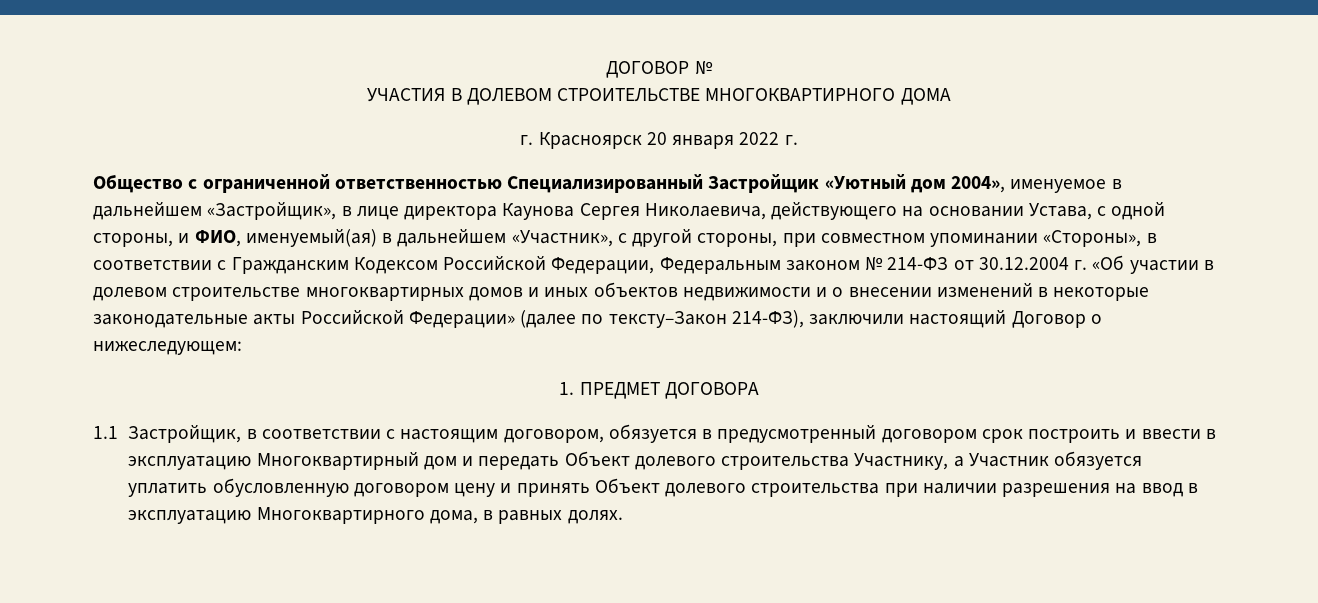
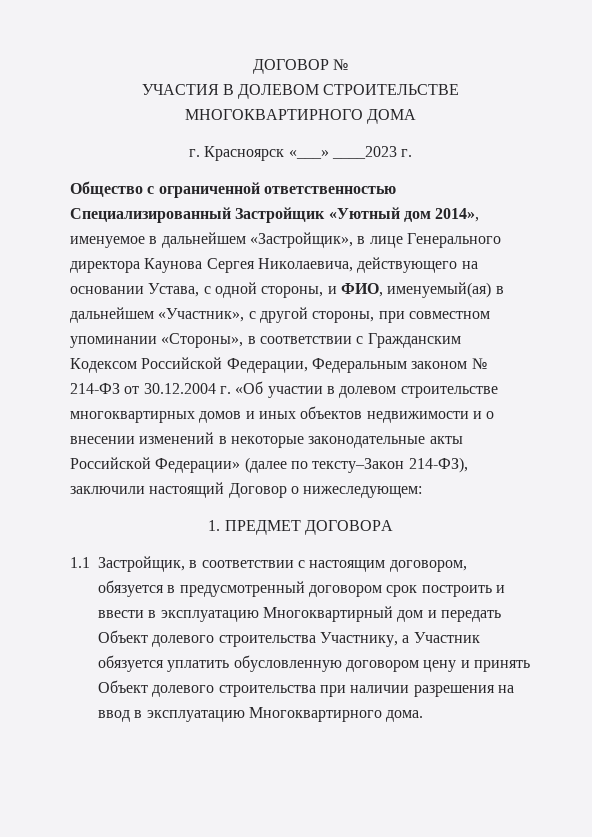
- г. Красноярск 20 января 2022 г.
+ г. Красноярск «___» ____2023 г.
- Общество с ограниченной ответственностью Специализированный Застройщик «Уютный дом 2004», именуемое в дальнейшем «Застройщик», в лице директора Каунова Сергея Николаевича, действующего на основании Устава, с одной стороны, и ФИО, именуемый(ая) в дальнейшем «Участник», с другой стороны, при совместном упоминании «Стороны», в соответствии с Гражданским Кодексом Российской Федерации, Федеральным законом № 214-ФЗ от 30.12.2004 г. «Об участии в долевом строительстве многоквартирных домов и иных объектов недвижимости и о внесении изменений в некоторые законодательные акты Российской Федерации» (далее по тексту–Закон 214-ФЗ), заключили настоящий Договор о нижеследующем:
+ Общество с ограниченной ответственностью Специализированный Застройщик «Уютный дом 2014», именуемое в дальнейшем «Застройщик», в лице Генерального директора Каунова Сергея Николаевича, действующего на основании Устава, с одной стороны, и ФИО, именуемый(ая) в дальнейшем «Участник», с другой стороны, при совместном упоминании «Стороны», в соответствии с Гражданским Кодексом Российской Федерации, Федеральным законом № 214-ФЗ от 30.12.2004 г. «Об участии в долевом строительстве многоквартирных домов и иных объектов недвижимости и о внесении изменений в некоторые законодательные акты Российской Федерации» (далее по тексту–Закон 214-ФЗ), заключили настоящий Договор о нижеследующем:
- 1.1 Застройщик, в соответствии с настоящим договором, обязуется в предусмотренный договором срок построить и ввести в эксплуатацию Многоквартирный дом и передать Объект долевого строительства Участнику, а Участник обязуется уплатить обусловленную договором цену и принять Объект долевого строительства при наличии разрешения на ввод в эксплуатацию Многоквартирного дома, в равных долях.
+ 1.1 Застройщик, в соответствии с настоящим договором, обязуется в предусмотренный договором срок построить и ввести в эксплуатацию Многоквартирный дом и передать Объект долевого строительства Участнику, а Участник обязуется уплатить обусловленную договором цену и принять Объект долевого строительства при наличии разрешения на ввод в эксплуатацию Многоквартирного дома.

